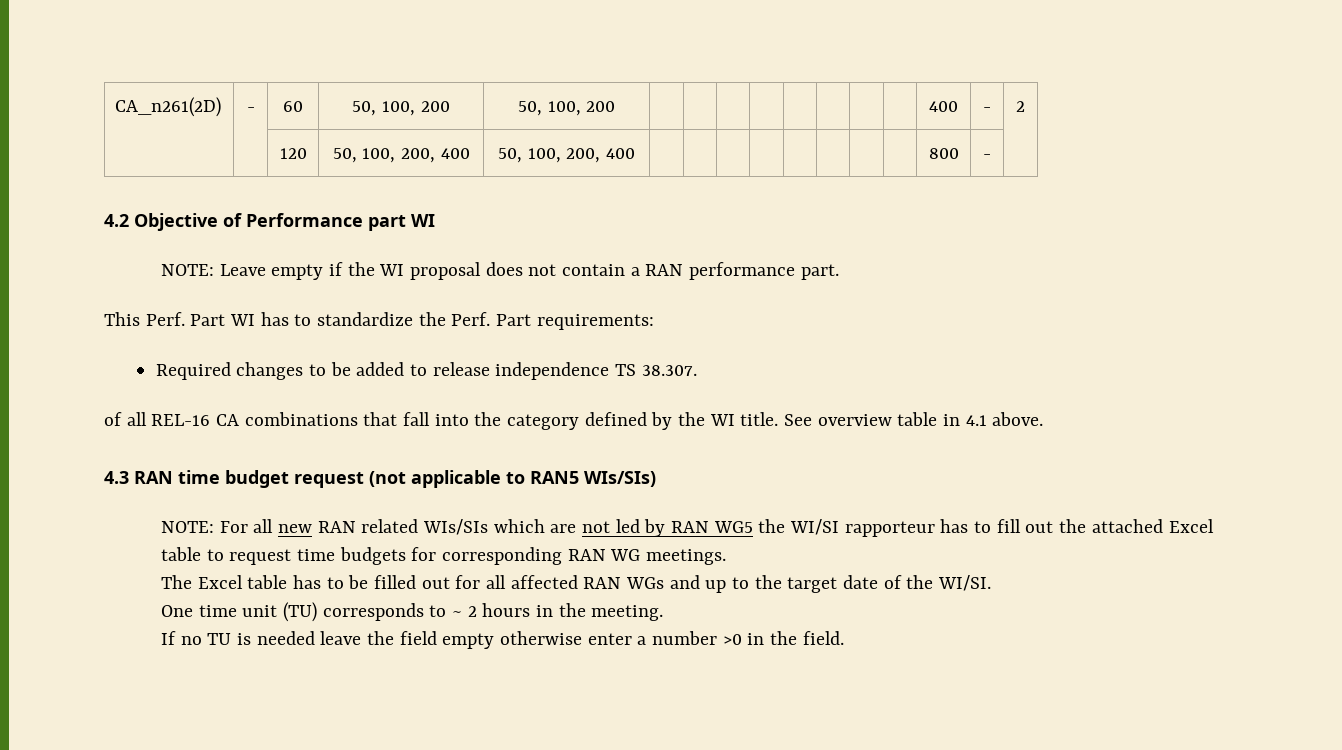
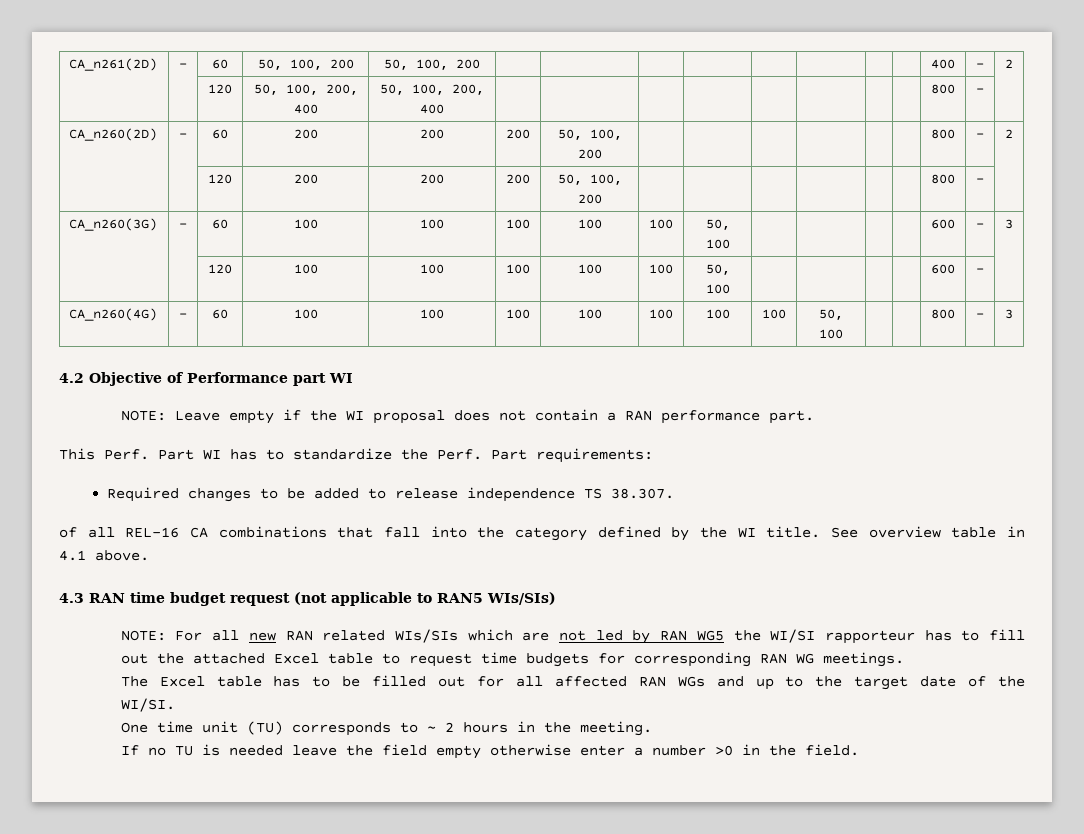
+ CA_n260(2D) | - | 60 | 200 | 200 | 200 | 50, 100, 200 | | | | | | | 800 | - | 2
+ | | 120 | 200 | 200 | 200 | 50, 100, 200 | | | | | | | 800 | - |
+ CA_n260(3G) | - | 60 | 100 | 100 | 100 | 100 | 100 | 50, 100 | | | | | 600 | - | 3
+ | | 120 | 100 | 100 | 100 | 100 | 100 | 50, 100 | | | | | 600 | - |
+ CA_n260(4G) | - | 60 | 100 | 100 | 100 | 100 | 100 | 100 | 100 | 50, 100 | | | 800 | - | 3

